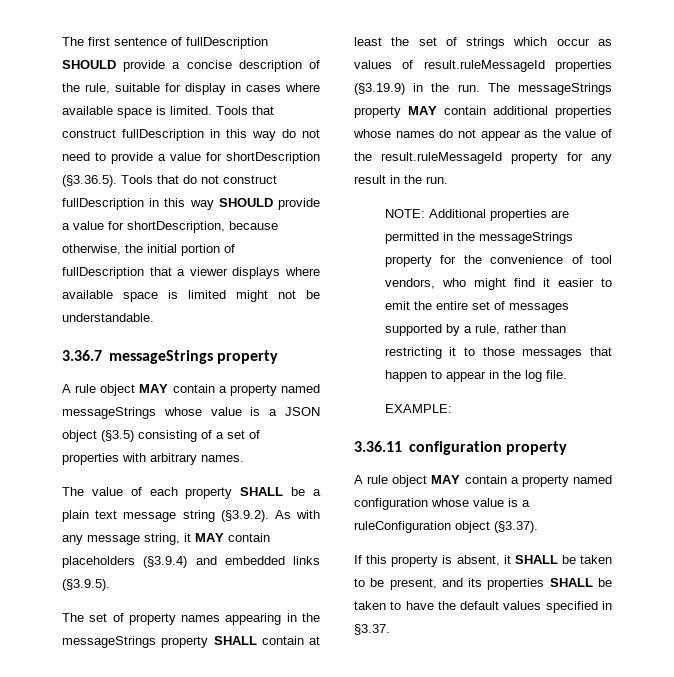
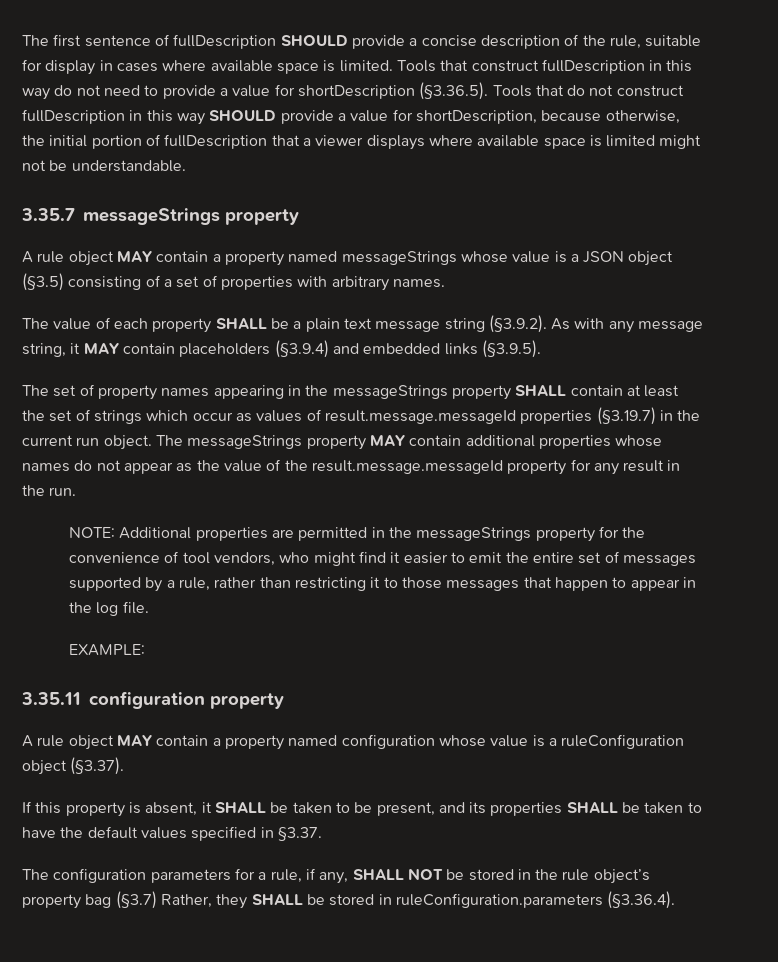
- 3.36.7 messageStrings property
+ 3.35.7 messageStrings property
- The set of property names appearing in the messageStrings property SHALL contain at least the set of strings which occur as values of result.ruleMessageId properties (§3.19.9) in the run.
+ The set of property names appearing in the messageStrings property SHALL contain at least the set of strings which occur as values of result.message.messageId properties (§3.19.7) in the current run object.
- The messageStrings property MAY contain additional properties whose names do not appear as the value of the result.ruleMessageId property for any result in the run.
+ The messageStrings property MAY contain additional properties whose names do not appear as the value of the result.message.messageId property for any result in the run.
- 3.36.11 configuration property
+ 3.35.11 configuration property
+ The configuration parameters for a rule, if any, SHALL NOT be stored in the rule object’s property bag (§3.7) Rather, they SHALL be stored in ruleConfiguration.parameters (§3.36.4).

